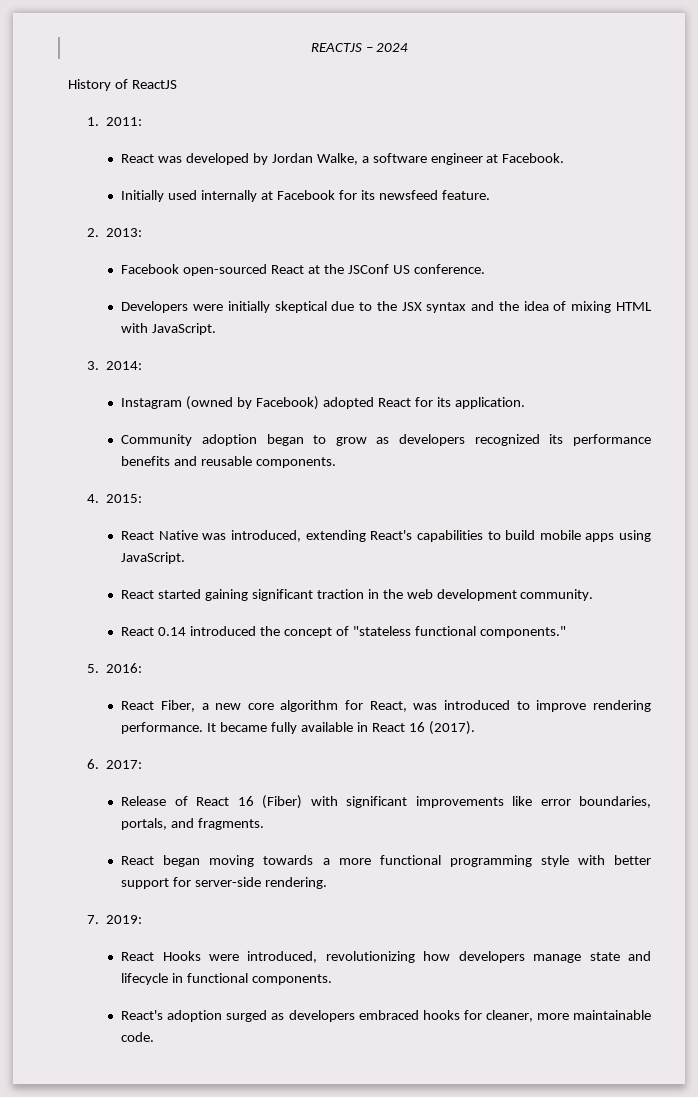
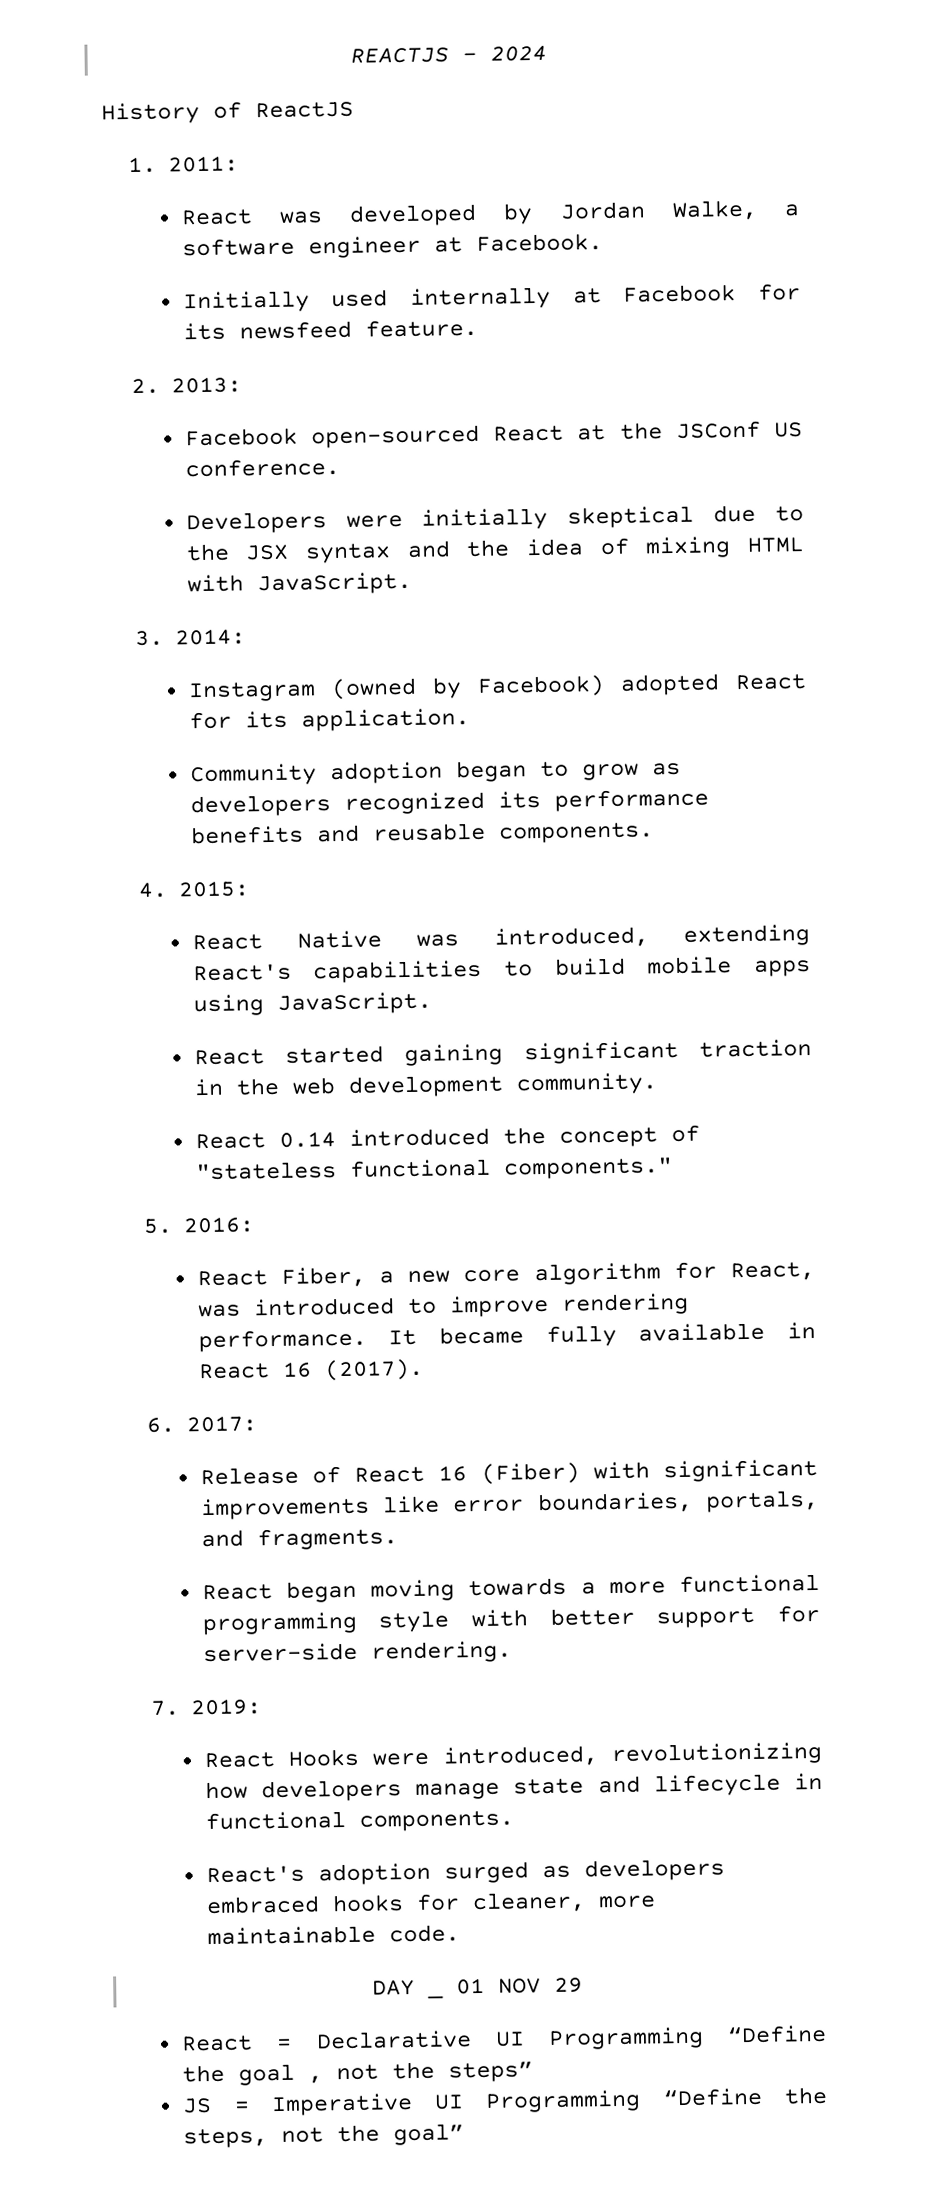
+ DAY _ 01 NOV 29
+ React = Declarative UI Programming “Define the goal , not the steps”
+ JS = Imperative UI Programming “Define the steps, not the goal”

